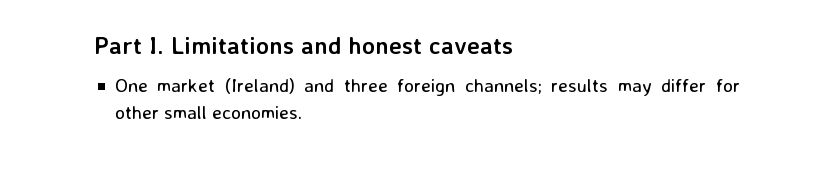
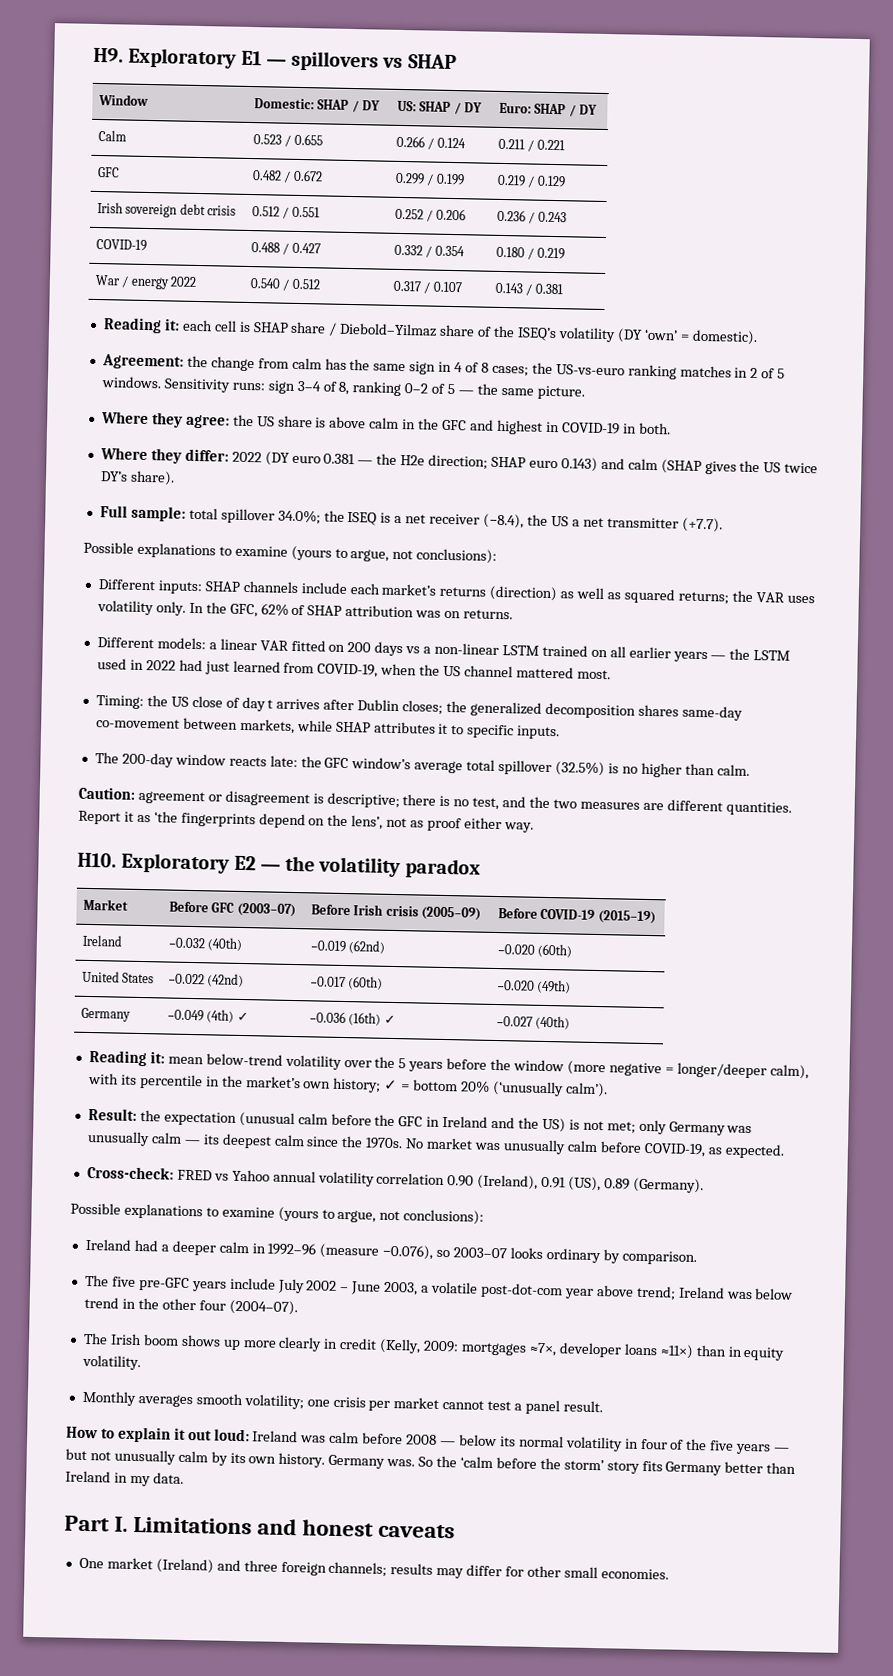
+ H9. Exploratory E1 — spillovers vs SHAP
+ Window | Domestic: SHAP / DY | US: SHAP / DY | Euro: SHAP / DY
+ Calm | 0.523 / 0.655 | 0.266 / 0.124 | 0.211 / 0.221
+ GFC | 0.482 / 0.672 | 0.299 / 0.199 | 0.219 / 0.129
+ Irish sovereign debt crisis | 0.512 / 0.551 | 0.252 / 0.206 | 0.236 / 0.243
+ COVID-19 | 0.488 / 0.427 | 0.332 / 0.354 | 0.180 / 0.219
+ War / energy 2022 | 0.540 / 0.512 | 0.317 / 0.107 | 0.143 / 0.381
+ Reading it: each cell is SHAP share / Diebold–Yilmaz share of the ISEQ’s volatility (DY ‘own’ = domestic).
+ Agreement: the change from calm has the same sign in 4 of 8 cases; the US-vs-euro ranking matches in 2 of 5 windows. Sensitivity runs: sign 3–4 of 8, ranking 0–2 of 5 — the same picture.
+ Where they agree: the US share is above calm in the GFC and highest in COVID-19 in both.
+ Where they differ: 2022 (DY euro 0.381 — the H2e direction; SHAP euro 0.143) and calm (SHAP gives the US twice DY’s share).
+ Full sample: total spillover 34.0%; the ISEQ is a net receiver (−8.4), the US a net transmitter (+7.7).
+ Possible explanations to examine (yours to argue, not conclusions):
+ Different inputs: SHAP channels include each market’s returns (direction) as well as squared returns; the VAR uses volatility only. In the GFC, 62% of SHAP attribution was on returns.
+ Different models: a linear VAR fitted on 200 days vs a non-linear LSTM trained on all earlier years — the LSTM used in 2022 had just learned from COVID-19, when the US channel mattered most.
+ Timing: the US close of day t arrives after Dublin closes; the generalized decomposition shares same-day co-movement between markets, while SHAP attributes it to specific inputs.
+ The 200-day window reacts late: the GFC window’s average total spillover (32.5%) is no higher than calm.
+ Caution: agreement or disagreement is descriptive; there is no test, and the two measures are different quantities. Report it as ‘the fingerprints depend on the lens’, not as proof either way.
+ H10. Exploratory E2 — the volatility paradox
+ Market | Before GFC (2003–07) | Before Irish crisis (2005–09) | Before COVID-19 (2015–19)
+ Ireland | −0.032 (40th) | −0.019 (62nd) | −0.020 (60th)
+ United States | −0.022 (42nd) | −0.017 (60th) | −0.020 (49th)
+ Germany | −0.049 (4th) ✓ | −0.036 (16th) ✓ | −0.027 (40th)
+ Reading it: mean below-trend volatility over the 5 years before the window (more negative = longer/deeper calm), with its percentile in the market’s own history; ✓ = bottom 20% (‘unusually calm’).
+ Result: the expectation (unusual calm before the GFC in Ireland and the US) is not met; only Germany was unusually calm — its deepest calm since the 1970s. No market was unusually calm before COVID-19, as expected.
+ Cross-check: FRED vs Yahoo annual volatility correlation 0.90 (Ireland), 0.91 (US), 0.89 (Germany).
+ Possible explanations to examine (yours to argue, not conclusions):
+ Ireland had a deeper calm in 1992–96 (measure −0.076), so 2003–07 looks ordinary by comparison.
+ The five pre-GFC years include July 2002 – June 2003, a volatile post-dot-com year above trend; Ireland was below trend in the other four (2004–07).
+ The Irish boom shows up more clearly in credit (Kelly, 2009: mortgages ≈7×, developer loans ≈11×) than in equity volatility.
+ Monthly averages smooth volatility; one crisis per market cannot test a panel result.
+ How to explain it out loud: Ireland was calm before 2008 — below its normal volatility in four of the five years — but not unusually calm by its own history. Germany was. So the ‘calm before the storm’ story fits Germany better than Ireland in my data.

